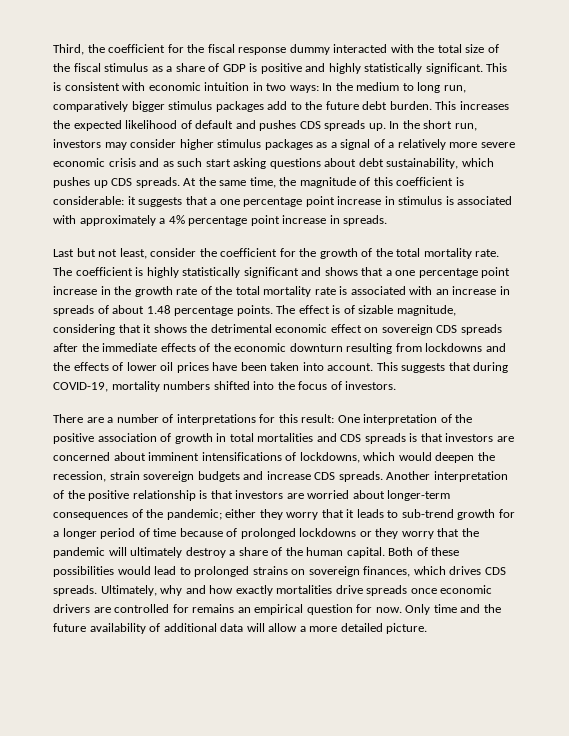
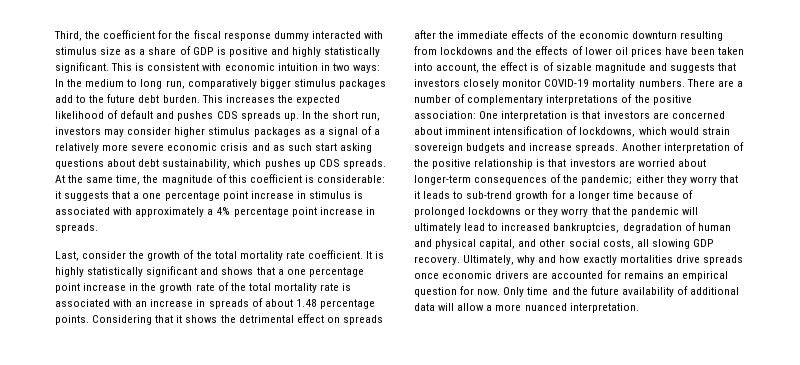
- Third, the coefficient for the fiscal response dummy interacted with the total size of the fiscal stimulus as a share of GDP is positive and highly statistically significant.
+ Third, the coefficient for the fiscal response dummy interacted with stimulus size as a share of GDP is positive and highly statistically significant.
- Last but not least, consider the coefficient for the growth of the total mortality rate. The coefficient is highly statistically significant and shows that a one percentage point increase in the growth rate of the total mortality rate is associated with an increase in spreads of about 1.48 percentage points.
+ Last, consider the growth of the total mortality rate coefficient. It is highly statistically significant and shows that a one percentage point increase in the growth rate of the total mortality rate is associated with an increase in spreads of about 1.48 percentage points.
- The effect is of sizable magnitude, considering that it shows the detrimental economic effect on sovereign CDS spreads after the immediate effects of the economic downturn resulting from lockdowns and the effects of lower oil prices have been taken into account. This suggests that during COVID-19, mortality numbers shifted into the focus of investors.
- There are a number of interpretations for this result: One interpretation of the positive association of growth in total mortalities and CDS spreads is that investors are concerned about imminent intensifications of lockdowns, which would deepen the recession, strain sovereign budgets and increase CDS spreads.
+ Considering that it shows the detrimental effect on spreads after the immediate effects of the economic downturn resulting from lockdowns and the effects of lower oil prices have been taken into account, the effect is of sizable magnitude and suggests that investors closely monitor COVID-19 mortality numbers. There are a number of complementary interpretations of the positive association: One interpretation is that investors are concerned about imminent intensification of lockdowns, which would strain sovereign budgets and increase spreads.
- Another interpretation of the positive relationship is that investors are worried about longer-term consequences of the pandemic; either they worry that it leads to sub-trend growth for a longer period of time because of prolonged lockdowns or they worry that the pandemic will ultimately destroy a share of the human capital. Both of these possibilities would lead to prolonged strains on sovereign finances, which drives CDS spreads.
+ Another interpretation of the positive relationship is that investors are worried about longer-term consequences of the pandemic; either they worry that it leads to sub-trend growth for a longer time because of prolonged lockdowns or they worry that the pandemic will ultimately lead to increased bankruptcies, degradation of human and physical capital, and other social costs, all slowing GDP recovery.
- Ultimately, why and how exactly mortalities drive spreads once economic drivers are controlled for remains an empirical question for now.
+ Ultimately, why and how exactly mortalities drive spreads once economic drivers are accounted for remains an empirical question for now.
- Only time and the future availability of additional data will allow a more detailed picture.
+ Only time and the future availability of additional data will allow a more nuanced interpretation.

